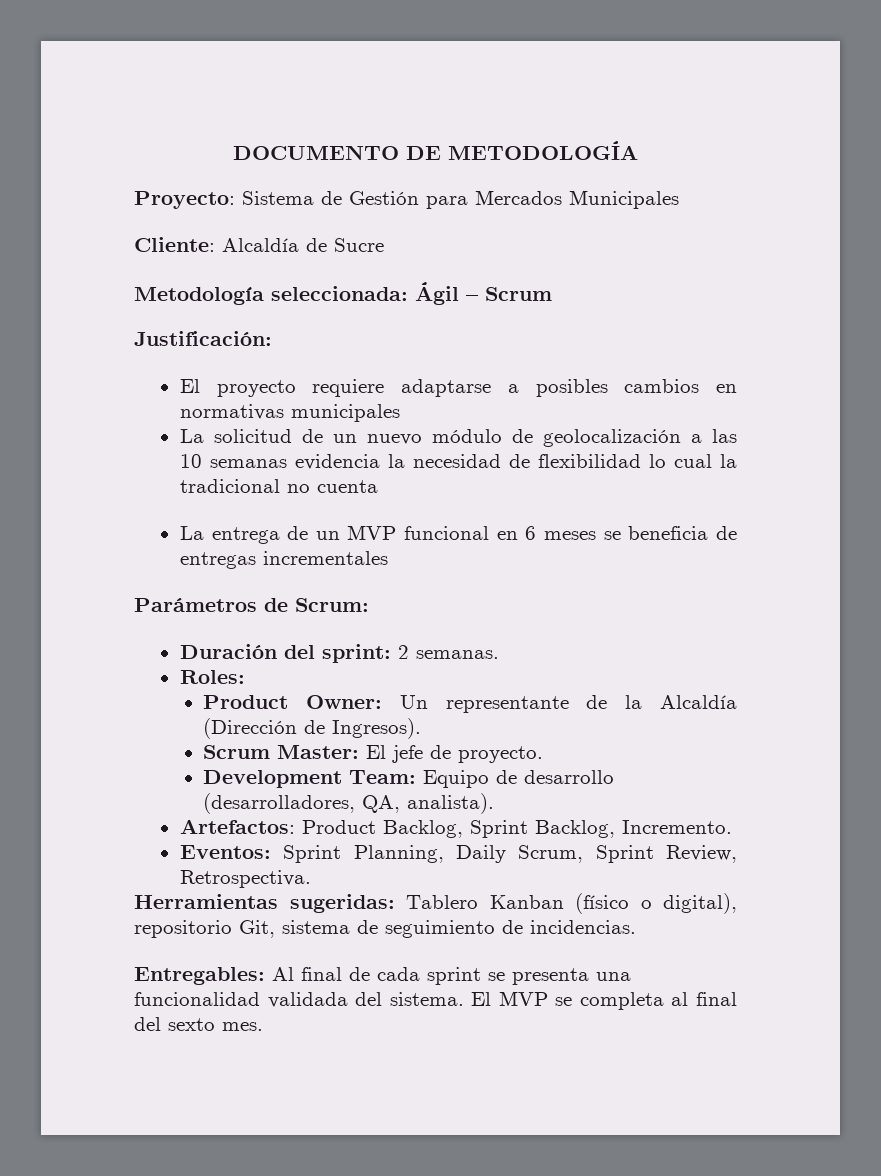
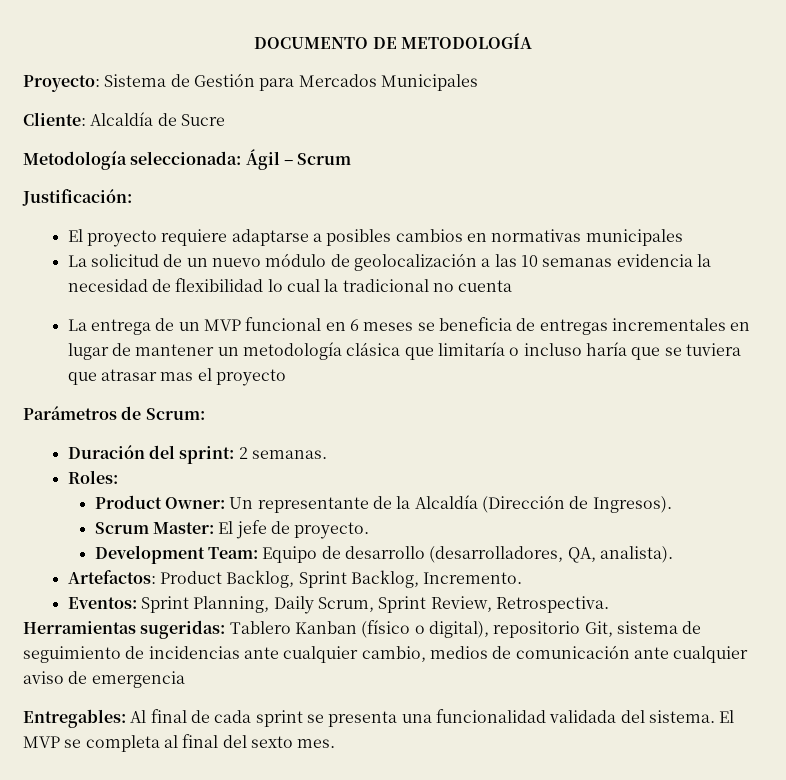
- La entrega de un MVP funcional en 6 meses se beneficia de entregas incrementales
+ La entrega de un MVP funcional en 6 meses se beneficia de entregas incrementales en lugar de mantener un metodología clásica que limitaría o incluso haría que se tuviera que atrasar mas el proyecto
- Herramientas sugeridas: Tablero Kanban (físico o digital), repositorio Git, sistema de seguimiento de incidencias.
+ Herramientas sugeridas: Tablero Kanban (físico o digital), repositorio Git, sistema de seguimiento de incidencias ante cualquier cambio, medios de comunicación ante cualquier aviso de emergencia

